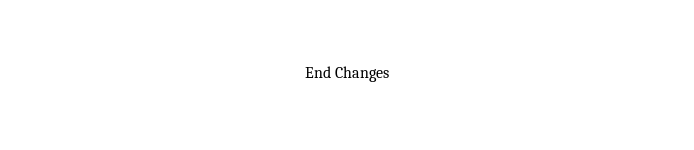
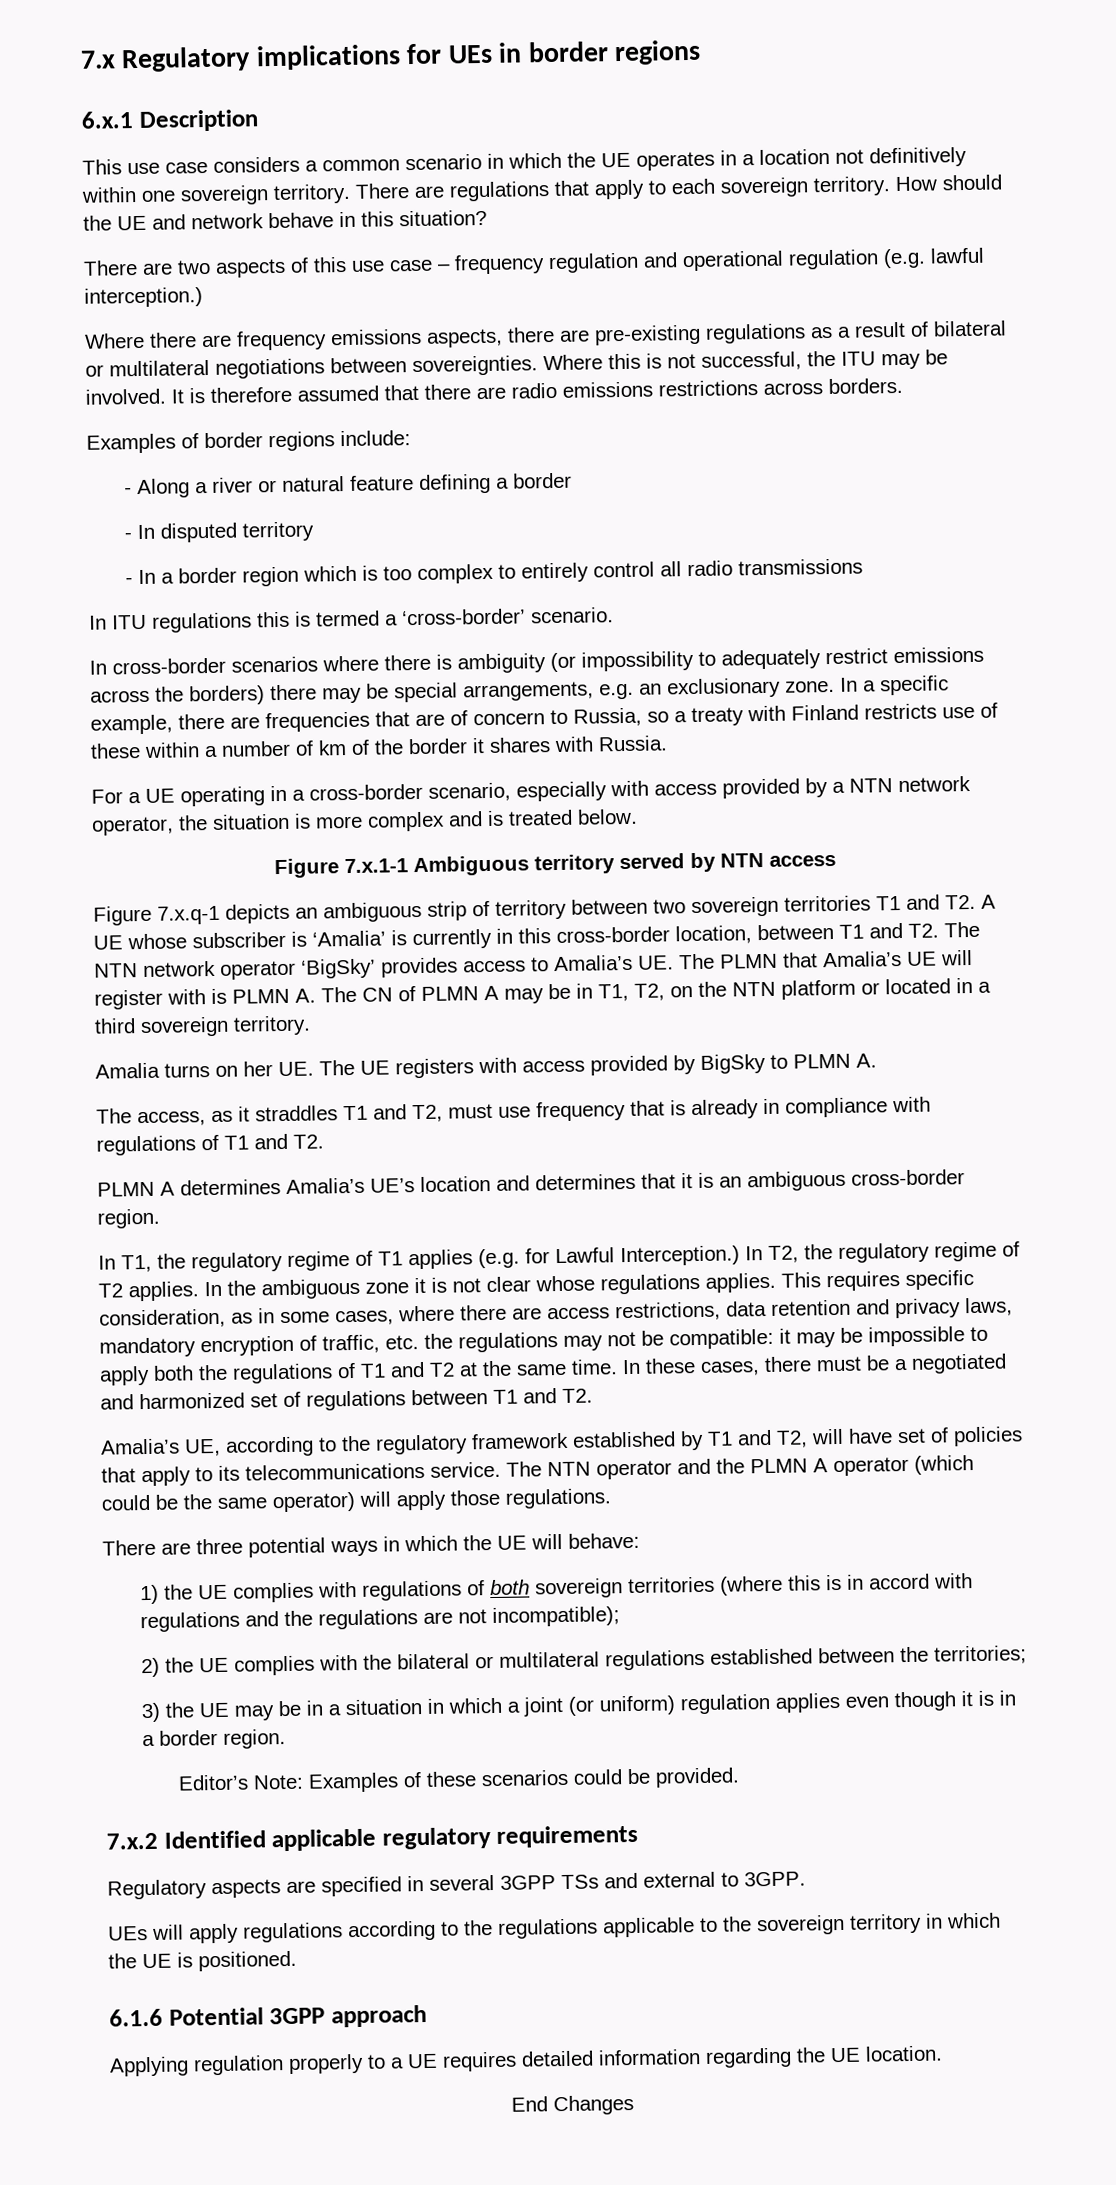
+ 7.x Regulatory implications for UEs in border regions
+ 6.x.1 Description
+ This use case considers a common scenario in which the UE operates in a location not definitively within one sovereign territory. There are regulations that apply to each sovereign territory. How should the UE and network behave in this situation?
+ There are two aspects of this use case – frequency regulation and operational regulation (e.g. lawful interception.)
+ Where there are frequency emissions aspects, there are pre-existing regulations as a result of bilateral or multilateral negotiations between sovereignties. Where this is not successful, the ITU may be involved. It is therefore assumed that there are radio emissions restrictions across borders.
+ Examples of border regions include:
+ - Along a river or natural feature defining a border
+ - In disputed territory
+ - In a border region which is too complex to entirely control all radio transmissions
+ In ITU regulations this is termed a ‘cross-border’ scenario.
+ In cross-border scenarios where there is ambiguity (or impossibility to adequately restrict emissions across the borders) there may be special arrangements, e.g. an exclusionary zone. In a specific example, there are frequencies that are of concern to Russia, so a treaty with Finland restricts use of these within a number of km of the border it shares with Russia.
+ For a UE operating in a cross-border scenario, especially with access provided by a NTN network operator, the situation is more complex and is treated below.
+ Figure 7.x.1-1 Ambiguous territory served by NTN access
+ Figure 7.x.q-1 depicts an ambiguous strip of territory between two sovereign territories T1 and T2. A UE whose subscriber is ‘Amalia’ is currently in this cross-border location, between T1 and T2. The NTN network operator ‘BigSky’ provides access to Amalia’s UE. The PLMN that Amalia’s UE will register with is PLMN A. The CN of PLMN A may be in T1, T2, on the NTN platform or located in a third sovereign territory.
+ Amalia turns on her UE. The UE registers with access provided by BigSky to PLMN A.
+ The access, as it straddles T1 and T2, must use frequency that is already in compliance with regulations of T1 and T2.
+ PLMN A determines Amalia’s UE’s location and determines that it is an ambiguous cross-border region.
+ In T1, the regulatory regime of T1 applies (e.g. for Lawful Interception.) In T2, the regulatory regime of T2 applies. In the ambiguous zone it is not clear whose regulations applies. This requires specific consideration, as in some cases, where there are access restrictions, data retention and privacy laws, mandatory encryption of traffic, etc. the regulations may not be compatible: it may be impossible to apply both the regulations of T1 and T2 at the same time. In these cases, there must be a negotiated and harmonized set of regulations between T1 and T2.
+ Amalia’s UE, according to the regulatory framework established by T1 and T2, will have set of policies that apply to its telecommunications service. The NTN operator and the PLMN A operator (which could be the same operator) will apply those regulations.
+ There are three potential ways in which the UE will behave:
+ 1) the UE complies with regulations of both sovereign territories (where this is in accord with regulations and the regulations are not incompatible);
+ 2) the UE complies with the bilateral or multilateral regulations established between the territories;
+ 3) the UE may be in a situation in which a joint (or uniform) regulation applies even though it is in a border region.
+ Editor’s Note: Examples of these scenarios could be provided.
+ 7.x.2 Identified applicable regulatory requirements
+ Regulatory aspects are specified in several 3GPP TSs and external to 3GPP.
+ UEs will apply regulations according to the regulations applicable to the sovereign territory in which the UE is positioned.
+ 6.1.6 Potential 3GPP approach
+ Applying regulation properly to a UE requires detailed information regarding the UE location.

